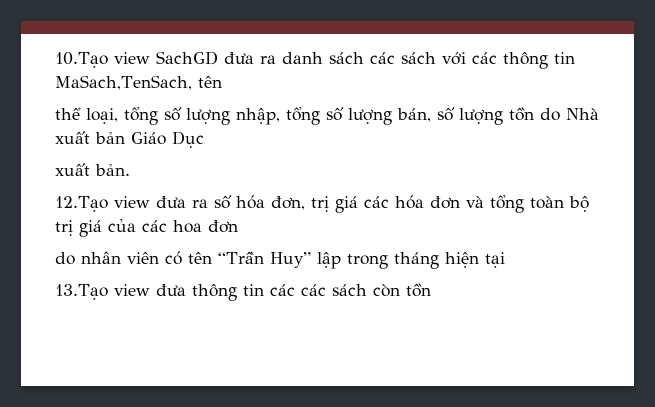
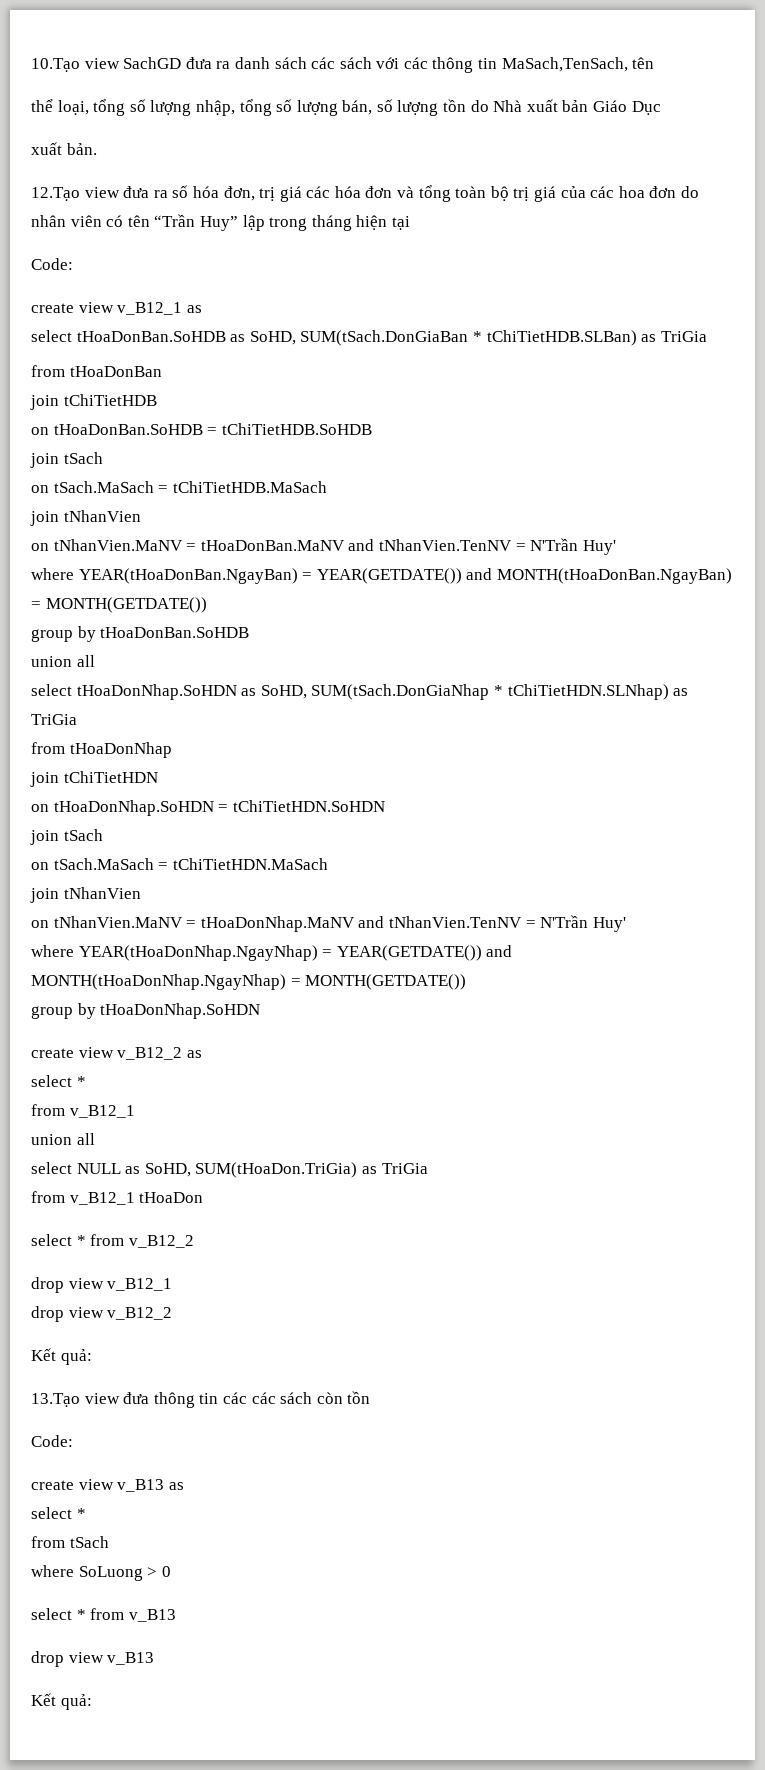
- 12.Tạo view đưa ra số hóa đơn, trị giá các hóa đơn và tổng toàn bộ trị giá của các hoa đơn
- do nhân viên có tên “Trần Huy” lập trong tháng hiện tại
+ 12.Tạo view đưa ra số hóa đơn, trị giá các hóa đơn và tổng toàn bộ trị giá của các hoa đơn do nhân viên có tên “Trần Huy” lập trong tháng hiện tại
+ Code:
+ create view v_B12_1 as
+ select tHoaDonBan.SoHDB as SoHD, SUM(tSach.DonGiaBan * tChiTietHDB.SLBan) as TriGia
+ from tHoaDonBan
+ join tChiTietHDB
+ on tHoaDonBan.SoHDB = tChiTietHDB.SoHDB
+ join tSach
+ on tSach.MaSach = tChiTietHDB.MaSach
+ join tNhanVien
+ on tNhanVien.MaNV = tHoaDonBan.MaNV and tNhanVien.TenNV = N'Trần Huy'
+ where YEAR(tHoaDonBan.NgayBan) = YEAR(GETDATE()) and MONTH(tHoaDonBan.NgayBan) = MONTH(GETDATE())
+ group by tHoaDonBan.SoHDB
+ union all
+ select tHoaDonNhap.SoHDN as SoHD, SUM(tSach.DonGiaNhap * tChiTietHDN.SLNhap) as TriGia
+ from tHoaDonNhap
+ join tChiTietHDN
+ on tHoaDonNhap.SoHDN = tChiTietHDN.SoHDN
+ join tSach
+ on tSach.MaSach = tChiTietHDN.MaSach
+ join tNhanVien
+ on tNhanVien.MaNV = tHoaDonNhap.MaNV and tNhanVien.TenNV = N'Trần Huy'
+ where YEAR(tHoaDonNhap.NgayNhap) = YEAR(GETDATE()) and MONTH(tHoaDonNhap.NgayNhap) = MONTH(GETDATE())
+ group by tHoaDonNhap.SoHDN
+ create view v_B12_2 as
+ select *
+ from v_B12_1
+ union all
+ select NULL as SoHD, SUM(tHoaDon.TriGia) as TriGia
+ from v_B12_1 tHoaDon
+ select * from v_B12_2
+ drop view v_B12_1
+ drop view v_B12_2
+ Kết quả:
  13.Tạo view đưa thông tin các các sách còn tồn
+ Code:
+ create view v_B13 as
+ select *
+ from tSach
+ where SoLuong > 0
+ select * from v_B13
+ drop view v_B13
+ Kết quả:

